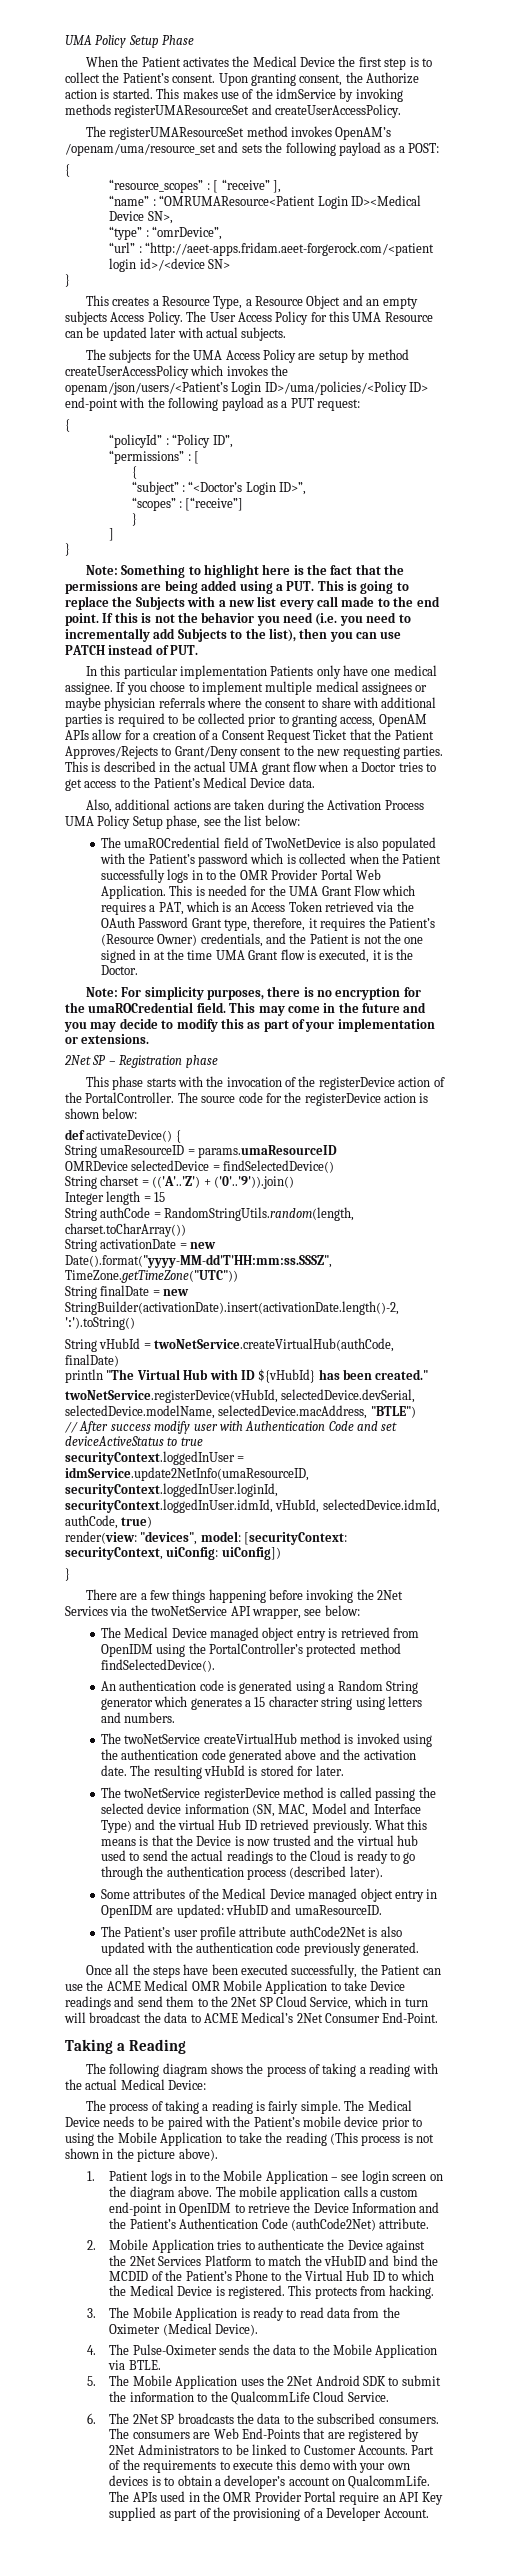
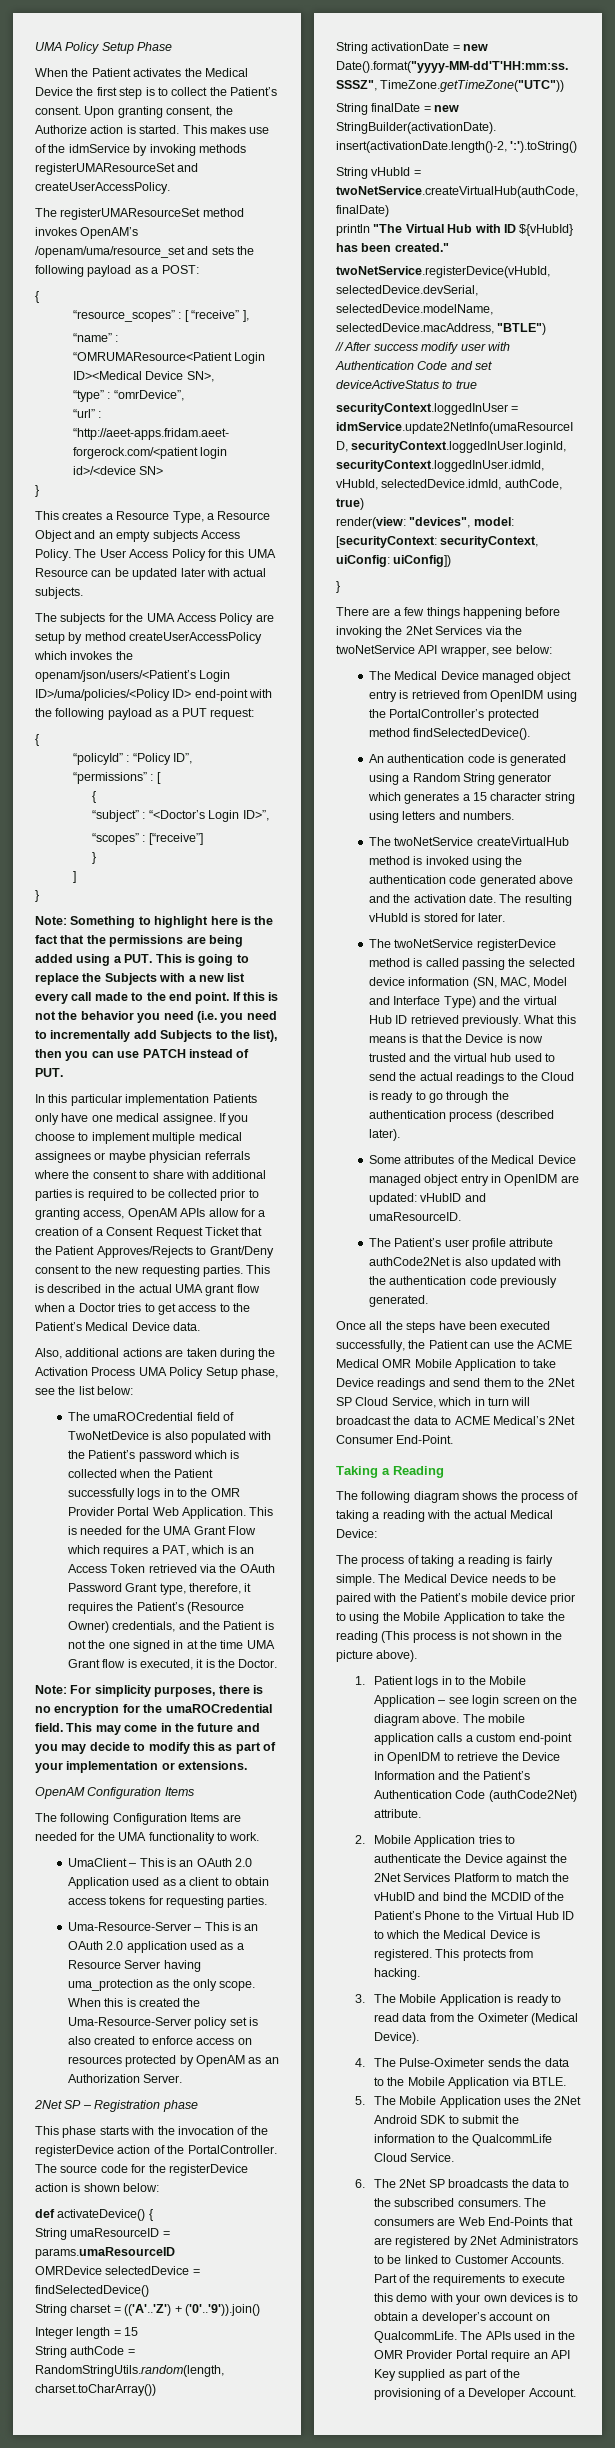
+ OpenAM Configuration Items
+ The following Configuration Items are needed for the UMA functionality to work.
+ UmaClient – This is an OAuth 2.0 Application used as a client to obtain access tokens for requesting parties.
+ Uma-Resource-Server – This is an OAuth 2.0 application used as a Resource Server having uma_protection as the only scope. When this is created the Uma-Resource-Server policy set is also created to enforce access on resources protected by OpenAM as an Authorization Server.

